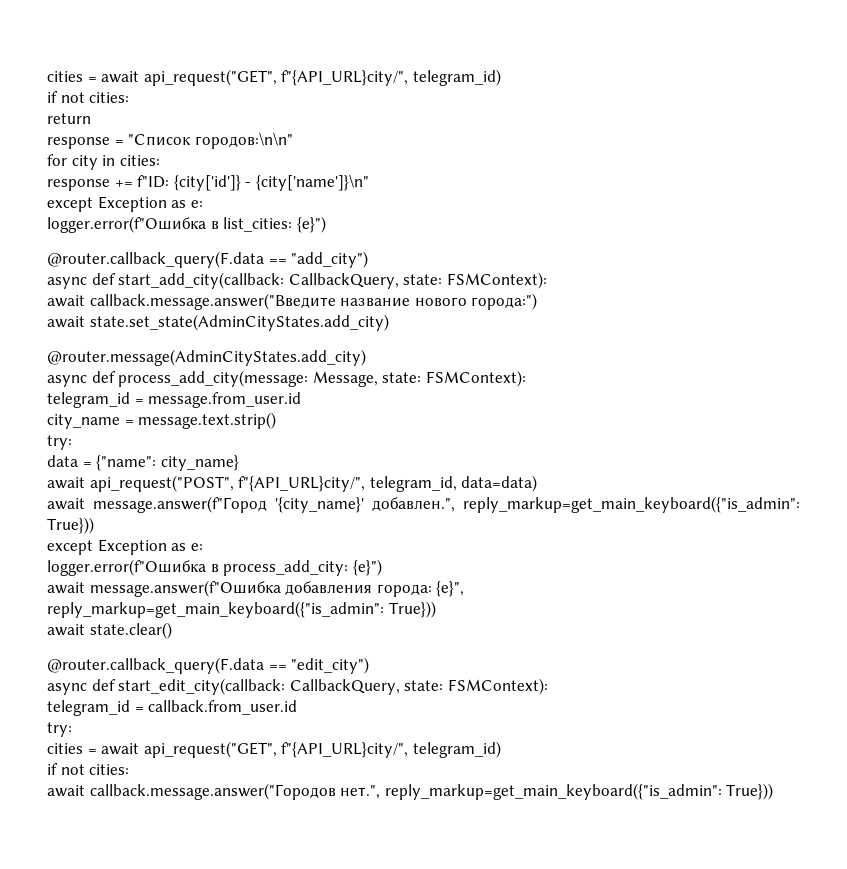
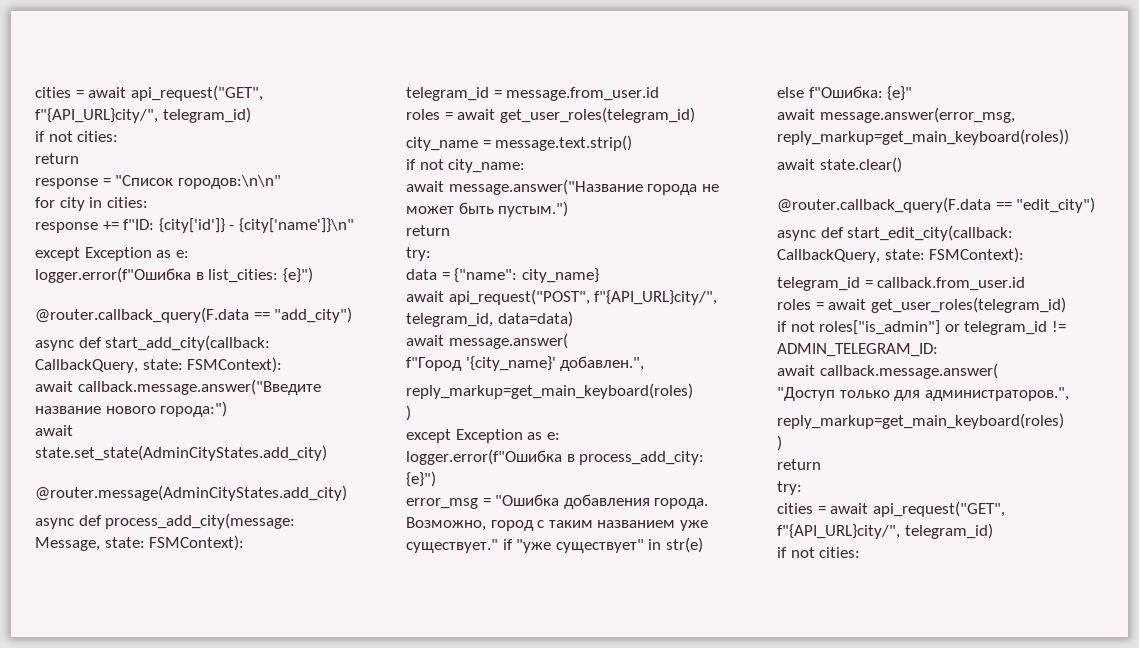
  telegram_id = message.from_user.id
+ roles = await get_user_roles(telegram_id)
+ if not city_name:
+ await message.answer("Название города не может быть пустым.")
+ return
- await message.answer(f"Город '{city_name}' добавлен.", reply_markup=get_main_keyboard({"is_admin": True}))
+ await message.answer(
+ f"Город '{city_name}' добавлен.",
+ reply_markup=get_main_keyboard(roles)
+ )
- await message.answer(f"Ошибка добавления города: {e}", reply_markup=get_main_keyboard({"is_admin": True}))
+ error_msg = "Ошибка добавления города. Возможно, город с таким названием уже существует." if "уже существует" in str(e) else f"Ошибка: {e}"
+ await message.answer(error_msg, reply_markup=get_main_keyboard(roles))
  telegram_id = callback.from_user.id
+ roles = await get_user_roles(telegram_id)
+ if not roles["is_admin"] or telegram_id != ADMIN_TELEGRAM_ID:
+ await callback.message.answer(
+ "Доступ только для администраторов.",
+ reply_markup=get_main_keyboard(roles)
+ )
+ return
- await callback.message.answer("Городов нет.", reply_markup=get_main_keyboard({"is_admin": True}))

